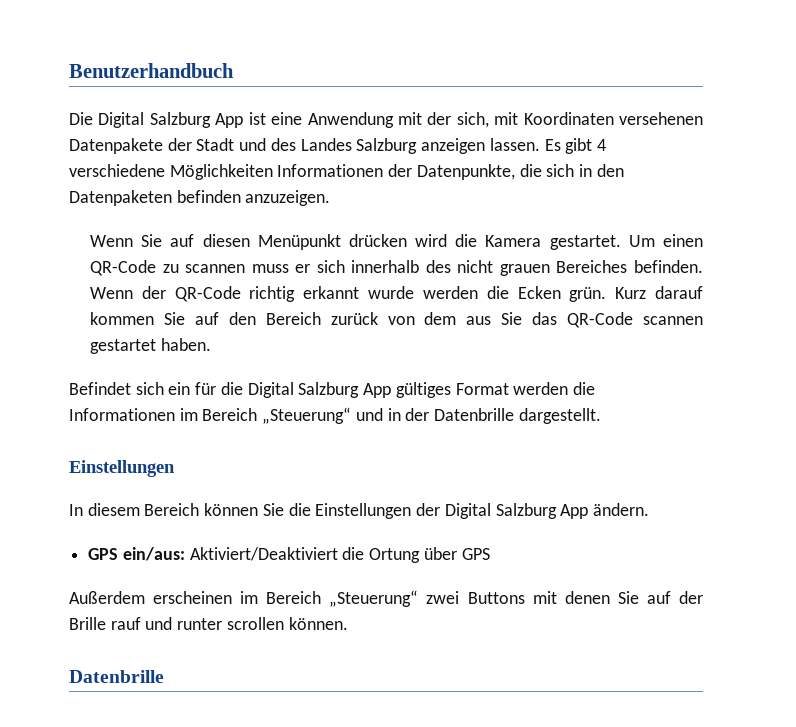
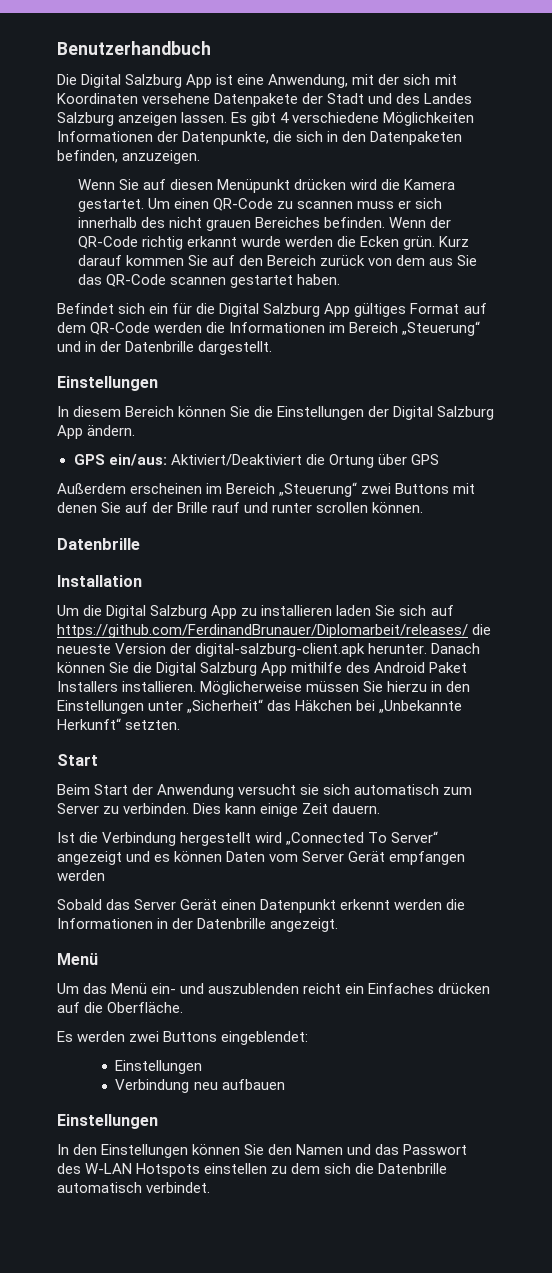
- Die Digital Salzburg App ist eine Anwendung mit der sich, mit Koordinaten versehenen Datenpakete der Stadt und des Landes Salzburg anzeigen lassen.
+ Die Digital Salzburg App ist eine Anwendung, mit der sich mit Koordinaten versehene Datenpakete der Stadt und des Landes Salzburg anzeigen lassen.
- Es gibt 4 verschiedene Möglichkeiten Informationen der Datenpunkte, die sich in den Datenpaketen befinden anzuzeigen.
+ Es gibt 4 verschiedene Möglichkeiten Informationen der Datenpunkte, die sich in den Datenpaketen befinden, anzuzeigen.
- Befindet sich ein für die Digital Salzburg App gültiges Format werden die Informationen im Bereich „Steuerung“ und in der Datenbrille dargestellt.
+ Befindet sich ein für die Digital Salzburg App gültiges Format auf dem QR-Code werden die Informationen im Bereich „Steuerung“ und in der Datenbrille dargestellt.
+ Installation
+ Um die Digital Salzburg App zu installieren laden Sie sich auf https://github.com/FerdinandBrunauer/Diplomarbeit/releases/ die neueste Version der digital-salzburg-client.apk herunter. Danach können Sie die Digital Salzburg App mithilfe des Android Paket Installers installieren. Möglicherweise müssen Sie hierzu in den Einstellungen unter „Sicherheit“ das Häkchen bei „Unbekannte Herkunft“ setzten.
+ Start
+ Beim Start der Anwendung versucht sie sich automatisch zum Server zu verbinden. Dies kann einige Zeit dauern.
+ Ist die Verbindung hergestellt wird „Connected To Server“ angezeigt und es können Daten vom Server Gerät empfangen werden
+ Sobald das Server Gerät einen Datenpunkt erkennt werden die Informationen in der Datenbrille angezeigt.
+ Menü
+ Um das Menü ein- und auszublenden reicht ein Einfaches drücken auf die Oberfläche.
+ Es werden zwei Buttons eingeblendet:
+ Einstellungen
+ Verbindung neu aufbauen
+ Einstellungen
+ In den Einstellungen können Sie den Namen und das Passwort des W-LAN Hotspots einstellen zu dem sich die Datenbrille automatisch verbindet.

